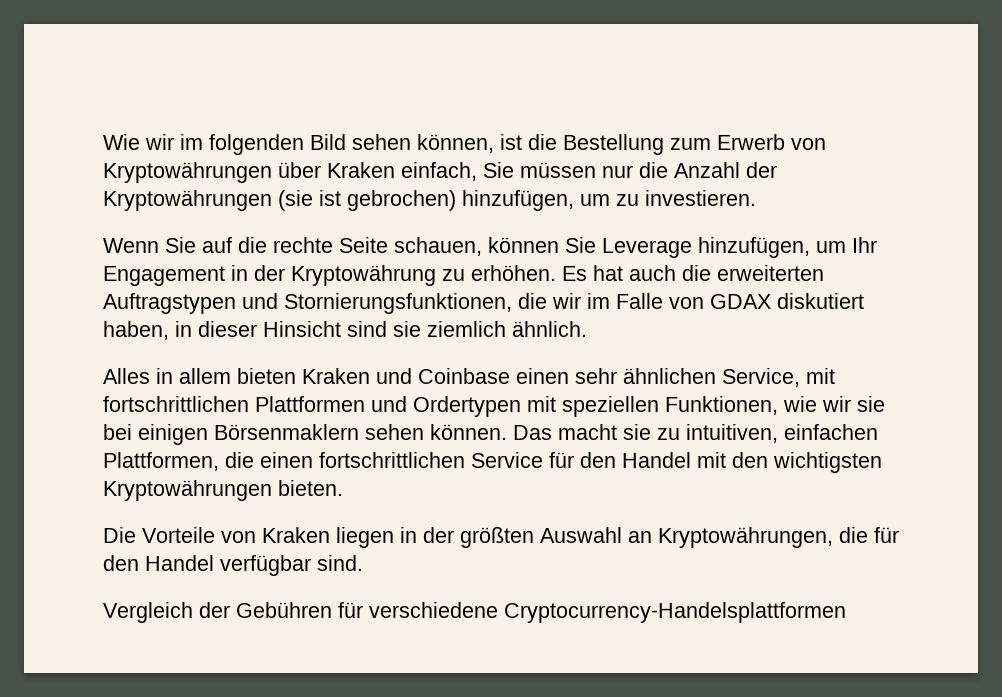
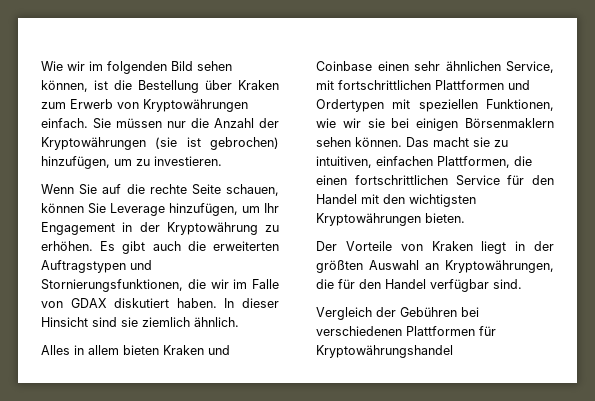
- Wie wir im folgenden Bild sehen können, ist die Bestellung zum Erwerb von Kryptowährungen über Kraken einfach, Sie müssen nur die Anzahl der Kryptowährungen (sie ist gebrochen) hinzufügen, um zu investieren.
+ Wie wir im folgenden Bild sehen können, ist die Bestellung über Kraken zum Erwerb von Kryptowährungen einfach. Sie müssen nur die Anzahl der Kryptowährungen (sie ist gebrochen) hinzufügen, um zu investieren.
- Es hat auch die erweiterten Auftragstypen und Stornierungsfunktionen, die wir im Falle von GDAX diskutiert haben, in dieser Hinsicht sind sie ziemlich ähnlich.
+ Es gibt auch die erweiterten Auftragstypen und Stornierungsfunktionen, die wir im Falle von GDAX diskutiert haben. In dieser Hinsicht sind sie ziemlich ähnlich.
- Die Vorteile von Kraken liegen in der größten Auswahl an Kryptowährungen, die für den Handel verfügbar sind.
+ Der Vorteile von Kraken liegt in der größten Auswahl an Kryptowährungen, die für den Handel verfügbar sind.
- Vergleich der Gebühren für verschiedene Cryptocurrency-Handelsplattformen
+ Vergleich der Gebühren bei verschiedenen Plattformen für Kryptowährungshandel

